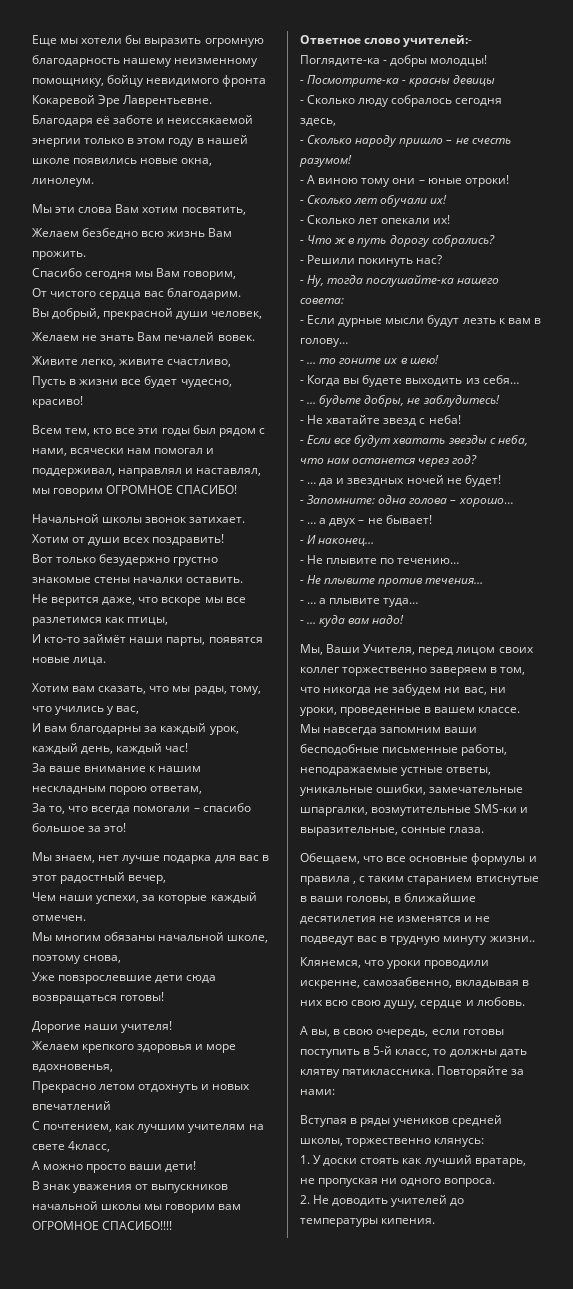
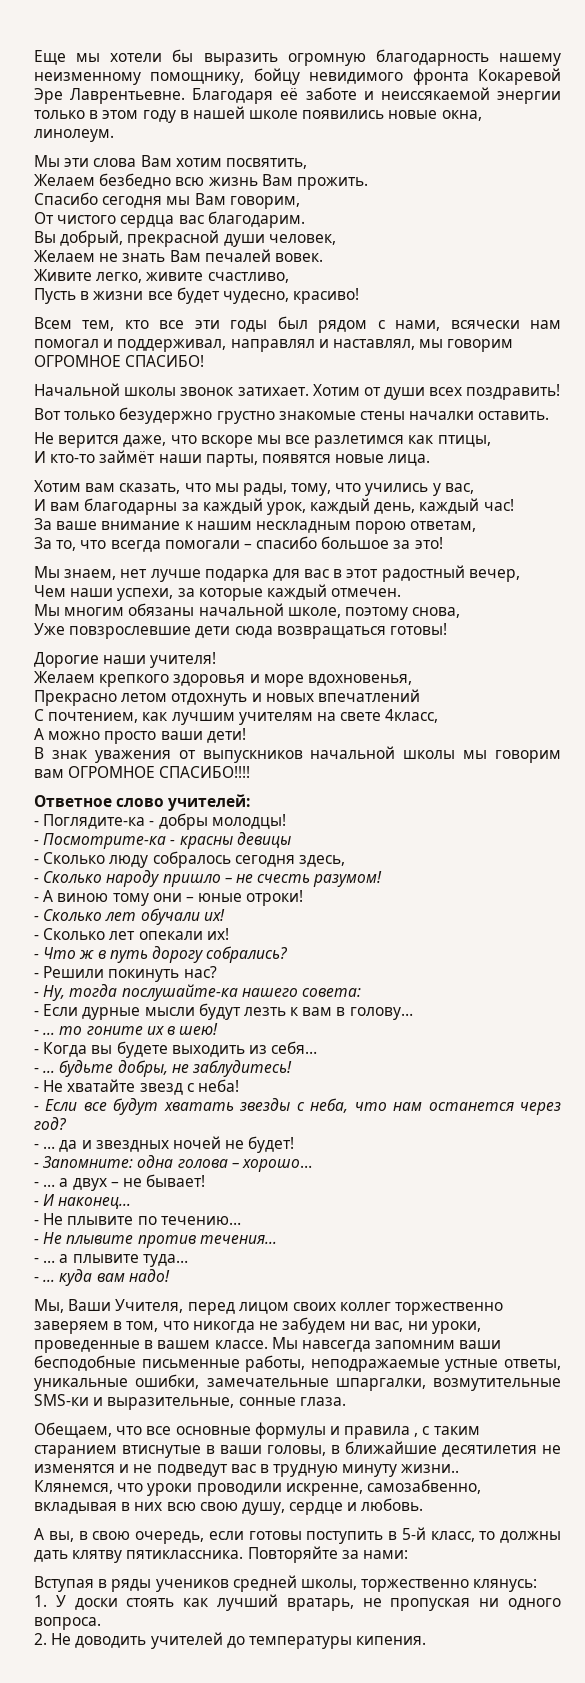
- Ответное слово учителей:- Поглядите-ка - добры молодцы!
+ Ответное слово учителей:
+ - Поглядите-ка - добры молодцы!

